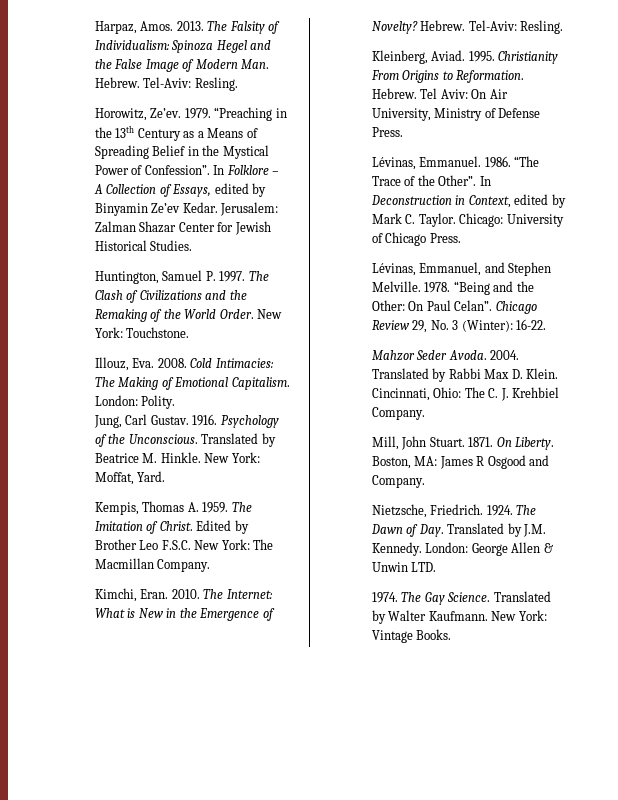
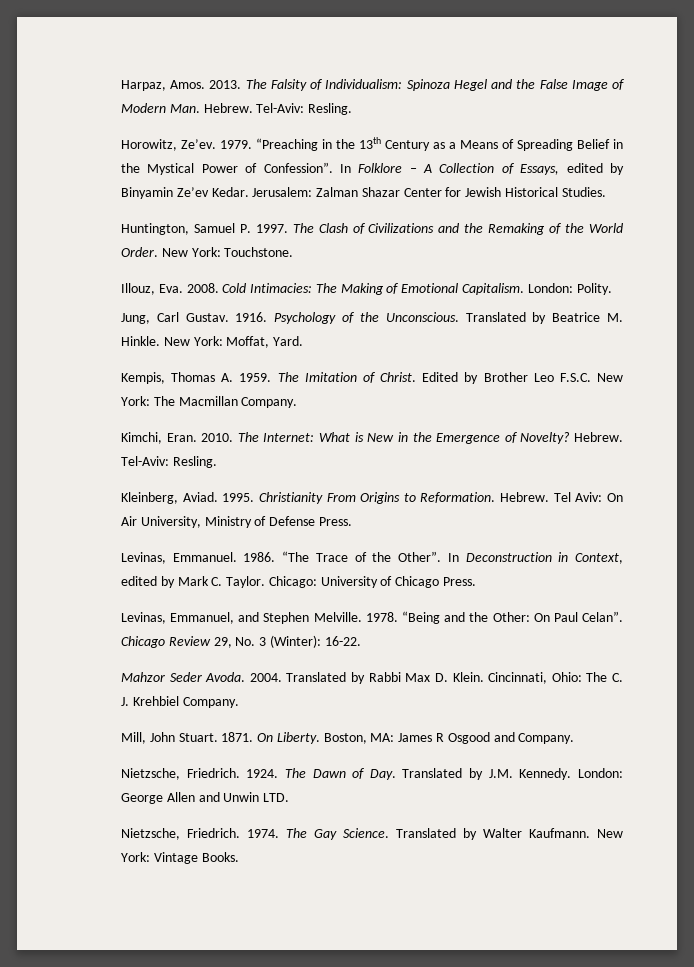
- Lévinas, Emmanuel.
+ Levinas, Emmanuel.
- Lévinas, Emmanuel, and Stephen Melville.
+ Levinas, Emmanuel, and Stephen Melville.
- London: George Allen & Unwin LTD.
- 1974.
+ London: George Allen and Unwin LTD.
+ Nietzsche, Friedrich. 1974.

